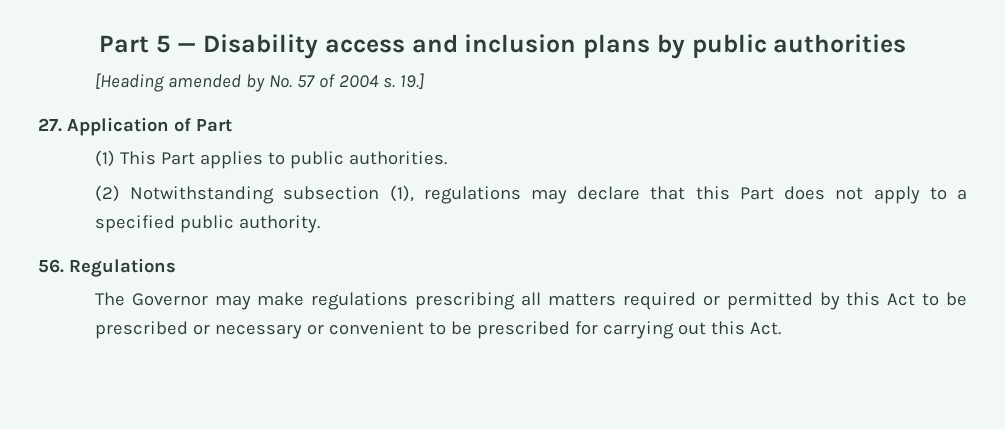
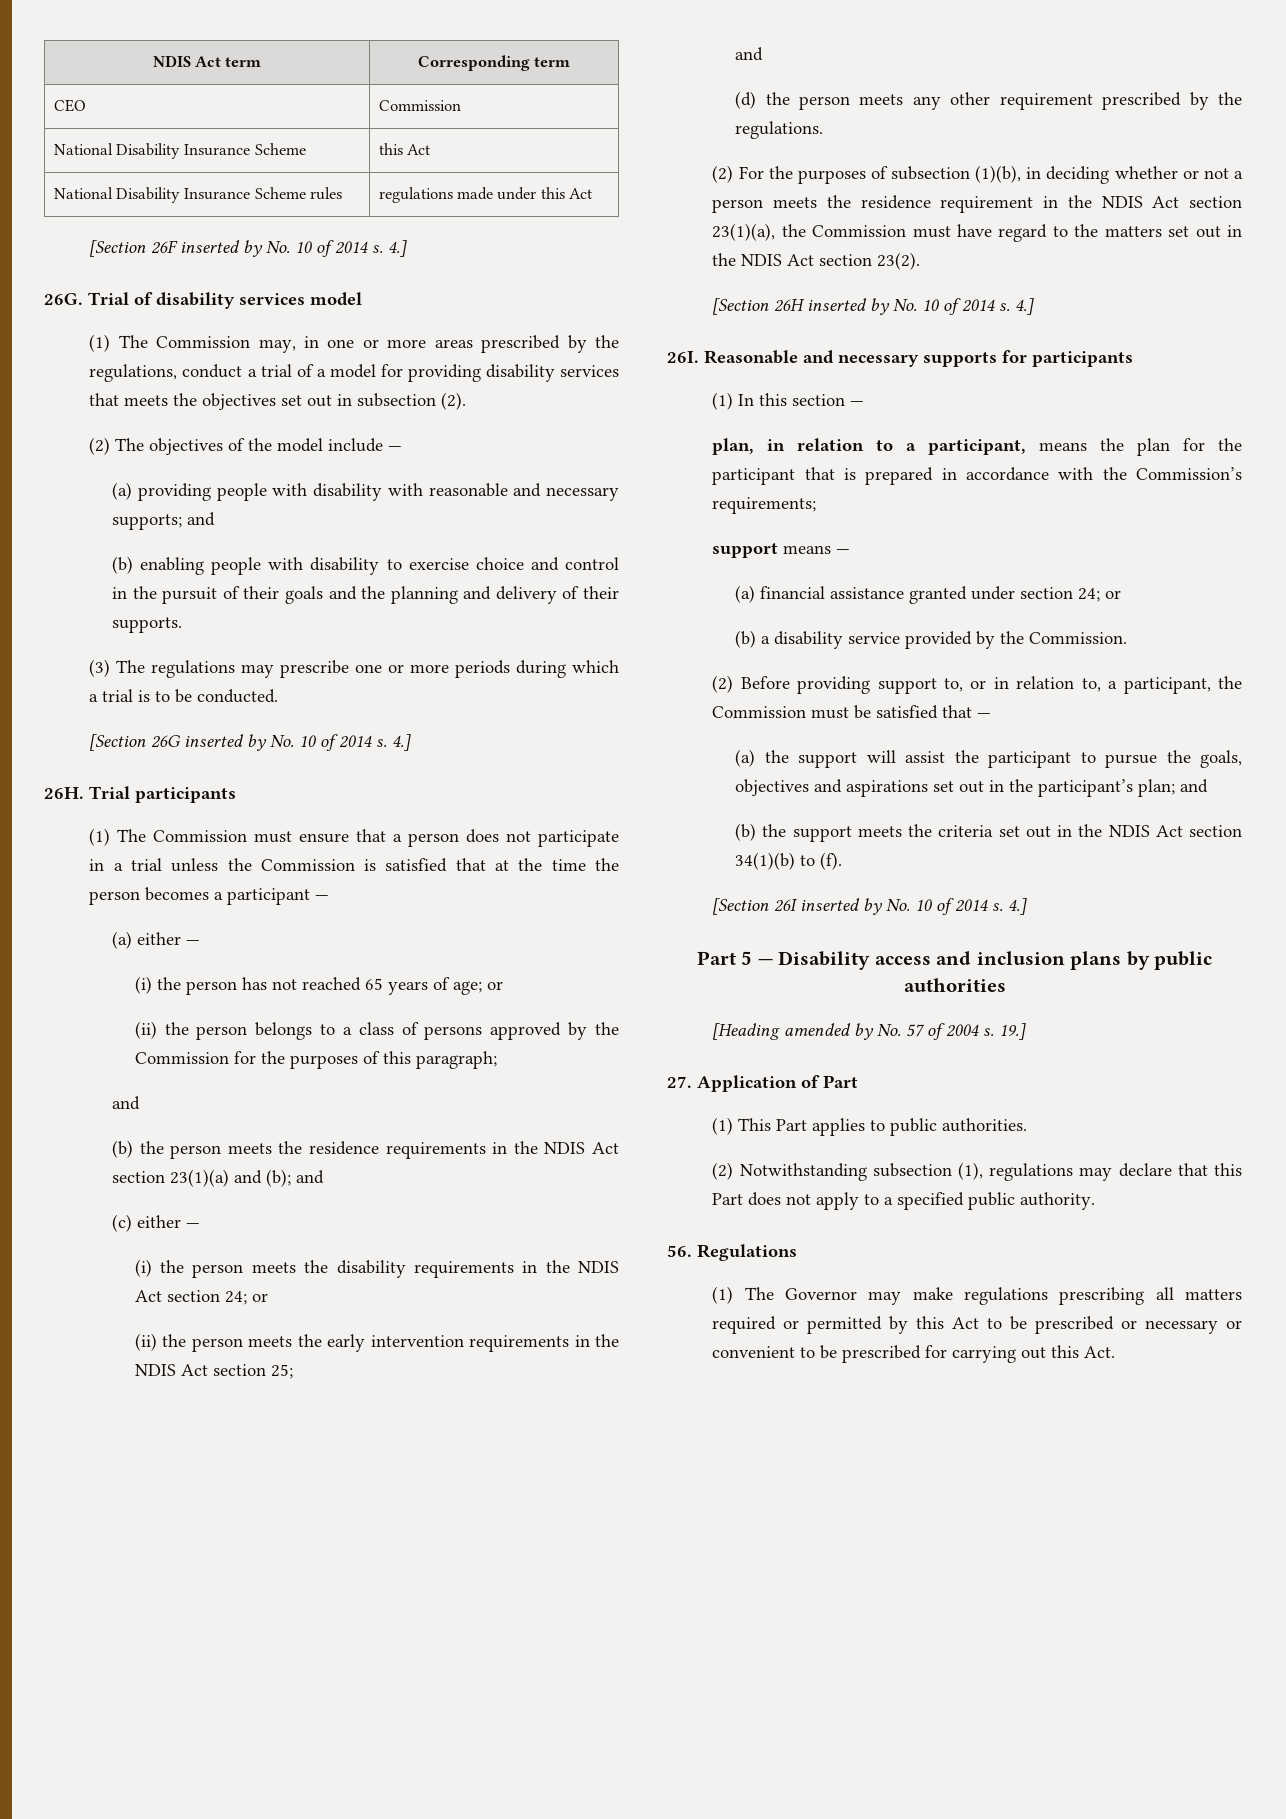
+ NDIS Act term | Corresponding term
+ CEO | Commission
+ National Disability Insurance Scheme | this Act
+ National Disability Insurance Scheme rules | regulations made under this Act
+ [Section 26F inserted by No. 10 of 2014 s. 4.]
+ 26G. Trial of disability services model
+ (1) The Commission may, in one or more areas prescribed by the regulations, conduct a trial of a model for providing disability services that meets the objectives set out in subsection (2).
+ (2) The objectives of the model include —
+ (a) providing people with disability with reasonable and necessary supports; and
+ (b) enabling people with disability to exercise choice and control in the pursuit of their goals and the planning and delivery of their supports.
+ (3) The regulations may prescribe one or more periods during which a trial is to be conducted.
+ [Section 26G inserted by No. 10 of 2014 s. 4.]
+ 26H. Trial participants
+ (1) The Commission must ensure that a person does not participate in a trial unless the Commission is satisfied that at the time the person becomes a participant —
+ (a) either —
+ (i) the person has not reached 65 years of age; or
+ (ii) the person belongs to a class of persons approved by the Commission for the purposes of this paragraph;
+ and
+ (b) the person meets the residence requirements in the NDIS Act section 23(1)(a) and (b); and
+ (c) either —
+ (i) the person meets the disability requirements in the NDIS Act section 24; or
+ (ii) the person meets the early intervention requirements in the NDIS Act section 25;
+ and
+ (d) the person meets any other requirement prescribed by the regulations.
+ (2) For the purposes of subsection (1)(b), in deciding whether or not a person meets the residence requirement in the NDIS Act section 23(1)(a), the Commission must have regard to the matters set out in the NDIS Act section 23(2).
+ [Section 26H inserted by No. 10 of 2014 s. 4.]
+ 26I. Reasonable and necessary supports for participants
+ (1) In this section —
+ plan, in relation to a participant, means the plan for the participant that is prepared in accordance with the Commission’s requirements;
+ support means —
+ (a) financial assistance granted under section 24; or
+ (b) a disability service provided by the Commission.
+ (2) Before providing support to, or in relation to, a participant, the Commission must be satisfied that —
+ (a) the support will assist the participant to pursue the goals, objectives and aspirations set out in the participant’s plan; and
+ (b) the support meets the criteria set out in the NDIS Act section 34(1)(b) to (f).
+ [Section 26I inserted by No. 10 of 2014 s. 4.]
- The Governor may make regulations prescribing all matters required or permitted by this Act to be prescribed or necessary or convenient to be prescribed for carrying out this Act.
+ (1) The Governor may make regulations prescribing all matters required or permitted by this Act to be prescribed or necessary or convenient to be prescribed for carrying out this Act.

